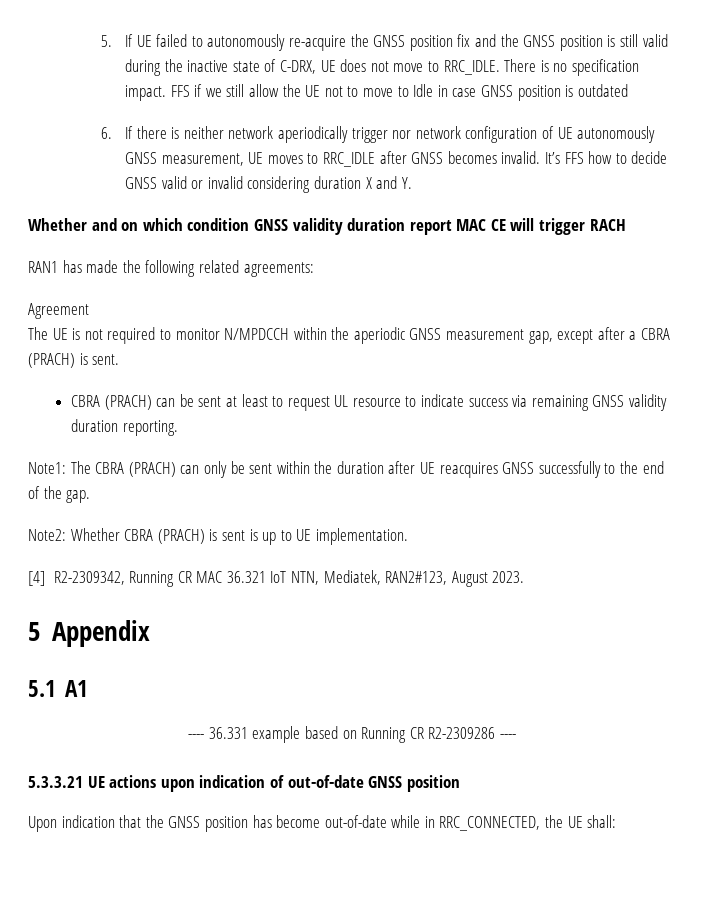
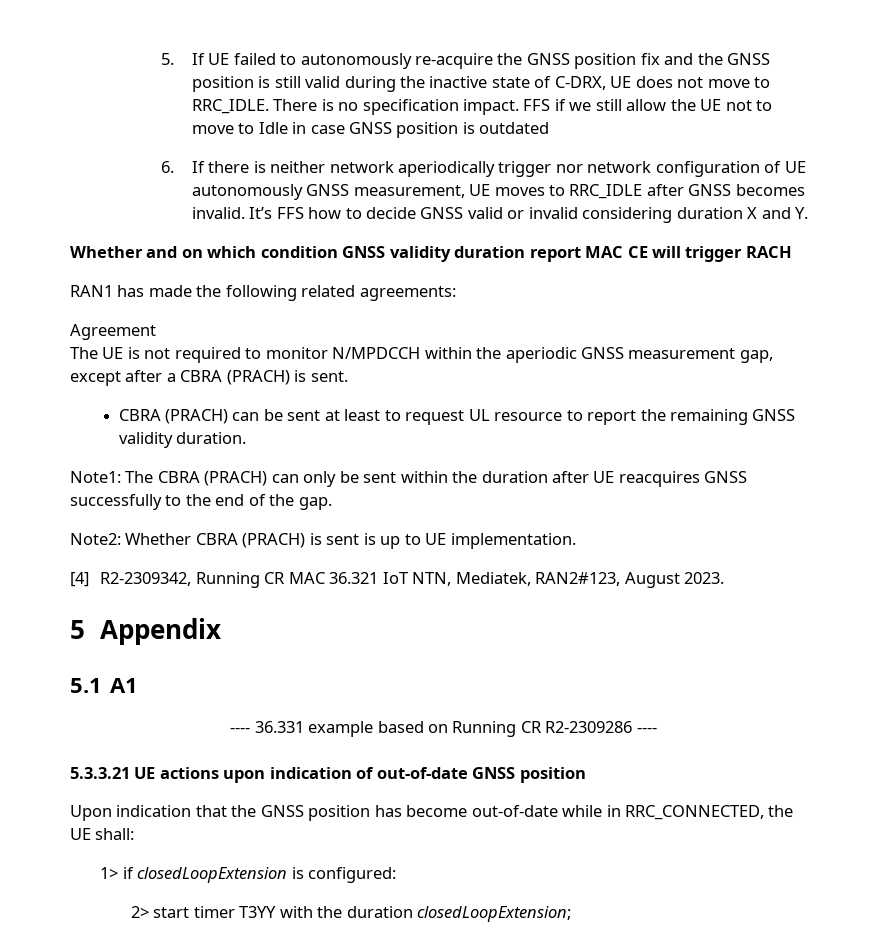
- CBRA (PRACH) can be sent at least to request UL resource to indicate success via remaining GNSS validity duration reporting.
+ CBRA (PRACH) can be sent at least to request UL resource to report the remaining GNSS validity duration.
+ 1> if closedLoopExtension is configured:
+ 2> start timer T3YY with the duration closedLoopExtension;

